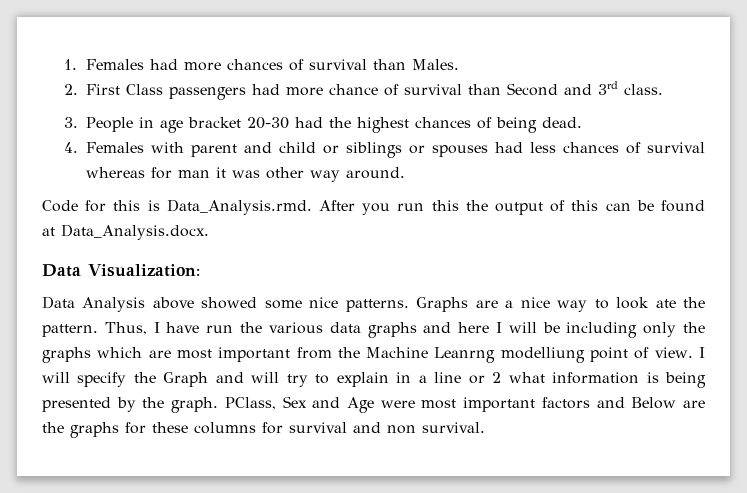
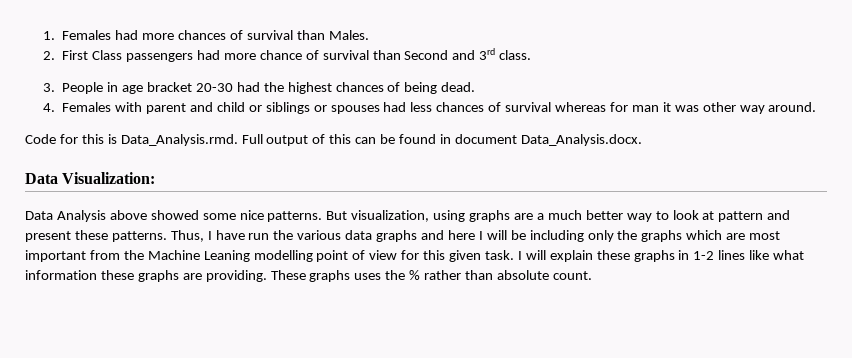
- Code for this is Data_Analysis.rmd. After you run this the output of this can be found at Data_Analysis.docx.
+ Code for this is Data_Analysis.rmd. Full output of this can be found in document Data_Analysis.docx.
- Graphs are a nice way to look ate the pattern.
+ But visualization, using graphs are a much better way to look at pattern and present these patterns.
- Thus, I have run the various data graphs and here I will be including only the graphs which are most important from the Machine Leanrng modelliung point of view. I will specify the Graph and will try to explain in a line or 2 what information is being presented by the graph. PClass, Sex and Age were most important factors and Below are the graphs for these columns for survival and non survival.
+ Thus, I have run the various data graphs and here I will be including only the graphs which are most important from the Machine Leaning modelling point of view for this given task. I will explain these graphs in 1-2 lines like what information these graphs are providing. These graphs uses the % rather than absolute count.

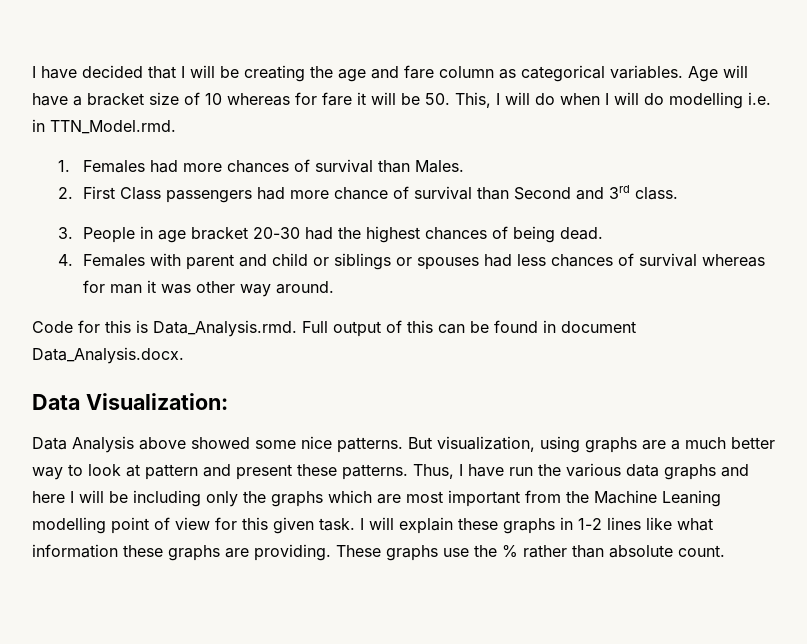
+ I have decided that I will be creating the age and fare column as categorical variables. Age will have a bracket size of 10 whereas for fare it will be 50. This, I will do when I will do modelling i.e. in TTN_Model.rmd.
- These graphs uses the % rather than absolute count.
+ These graphs use the % rather than absolute count.

